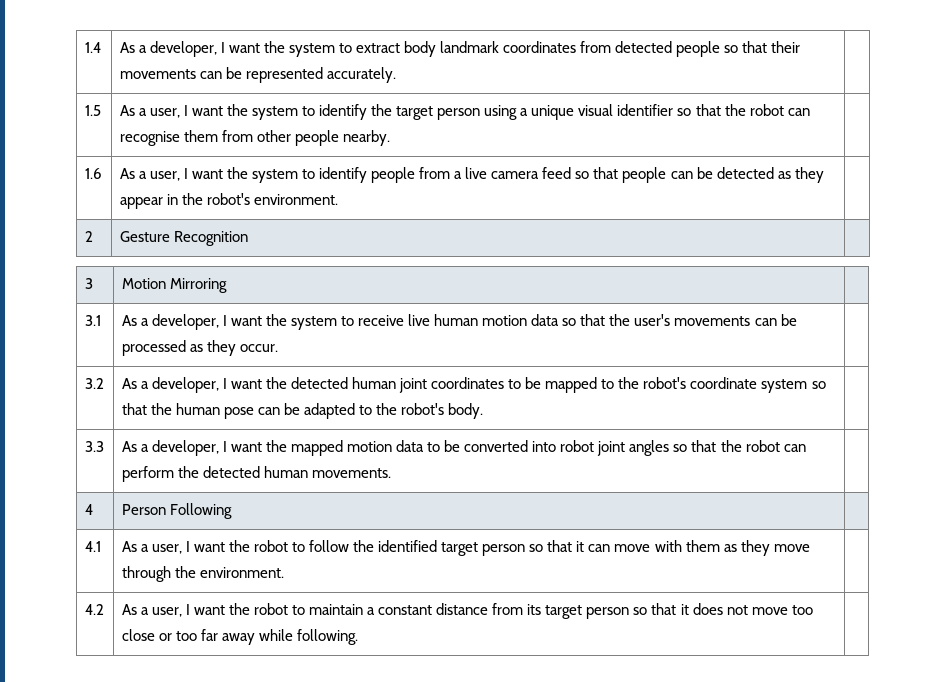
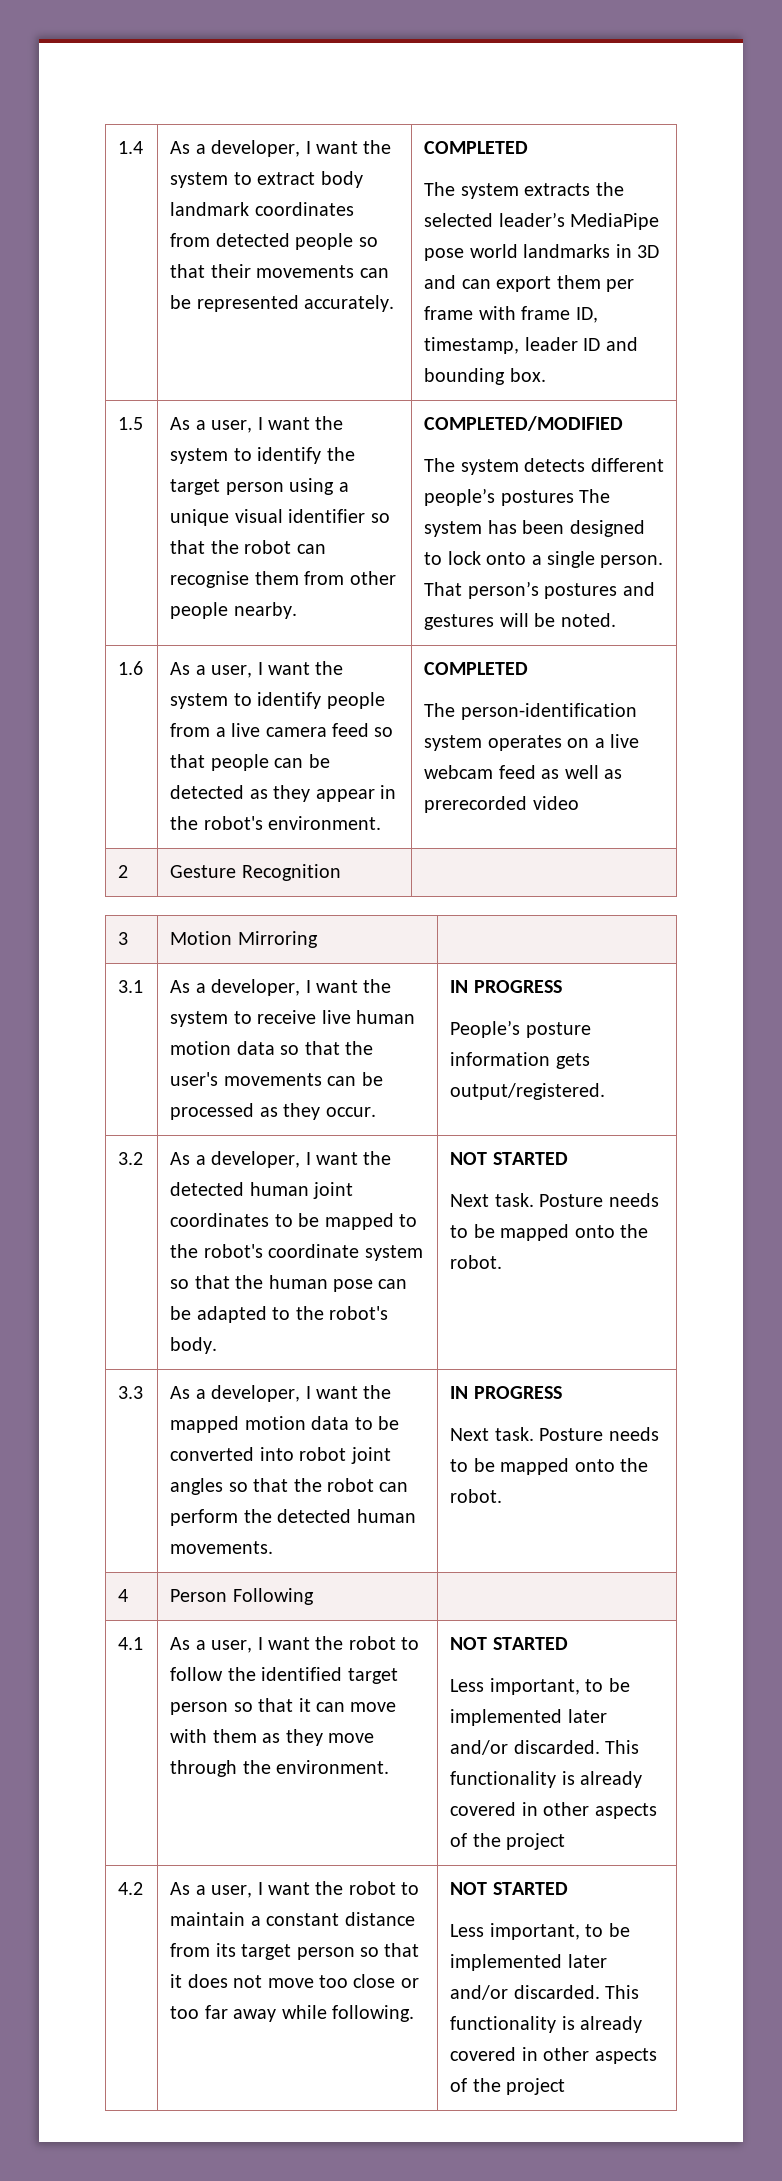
- As a developer, I want the system to extract body landmark coordinates from detected people so that their movements can be represented accurately.
+ As a developer, I want the system to extract body landmark coordinates from detected people so that their movements can be represented accurately. | COMPLETED
+ The system extracts the selected leader’s MediaPipe pose world landmarks in 3D and can export them per frame with frame ID, timestamp, leader ID and bounding box.
+ COMPLETED/MODIFIED
+ The system detects different people’s postures The system has been designed to lock onto a single person. That person’s postures and gestures will be noted.
- As a user, I want the system to identify people from a live camera feed so that people can be detected as they appear in the robot's environment.
+ As a user, I want the system to identify people from a live camera feed so that people can be detected as they appear in the robot's environment. | COMPLETED
+ The person-identification system operates on a live webcam feed as well as prerecorded video
- 3.1 | As a developer, I want the system to receive live human motion data so that the user's movements can be processed as they occur. |
+ 3.1 | As a developer, I want the system to receive live human motion data so that the user's movements can be processed as they occur. | IN PROGRESS
+ People’s posture information gets output/registered.
- As a developer, I want the detected human joint coordinates to be mapped to the robot's coordinate system so that the human pose can be adapted to the robot's body.
+ As a developer, I want the detected human joint coordinates to be mapped to the robot's coordinate system so that the human pose can be adapted to the robot's body. | NOT STARTED
+ Next task. Posture needs to be mapped onto the robot.
- 3.3 | As a developer, I want the mapped motion data to be converted into robot joint angles so that the robot can perform the detected human movements. |
+ 3.3 | As a developer, I want the mapped motion data to be converted into robot joint angles so that the robot can perform the detected human movements. | IN PROGRESS
+ Next task. Posture needs to be mapped onto the robot.
- As a user, I want the robot to follow the identified target person so that it can move with them as they move through the environment.
+ As a user, I want the robot to follow the identified target person so that it can move with them as they move through the environment. | NOT STARTED
+ Less important, to be implemented later and/or discarded. This functionality is already covered in other aspects of the project
- As a user, I want the robot to maintain a constant distance from its target person so that it does not move too close or too far away while following.
+ As a user, I want the robot to maintain a constant distance from its target person so that it does not move too close or too far away while following. | NOT STARTED
+ Less important, to be implemented later and/or discarded. This functionality is already covered in other aspects of the project

